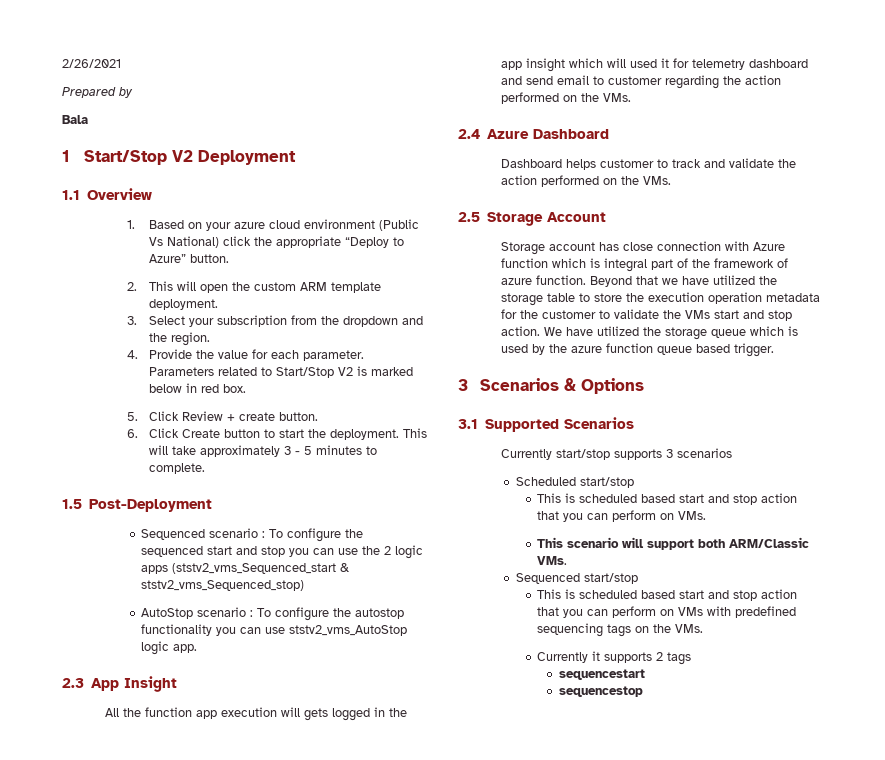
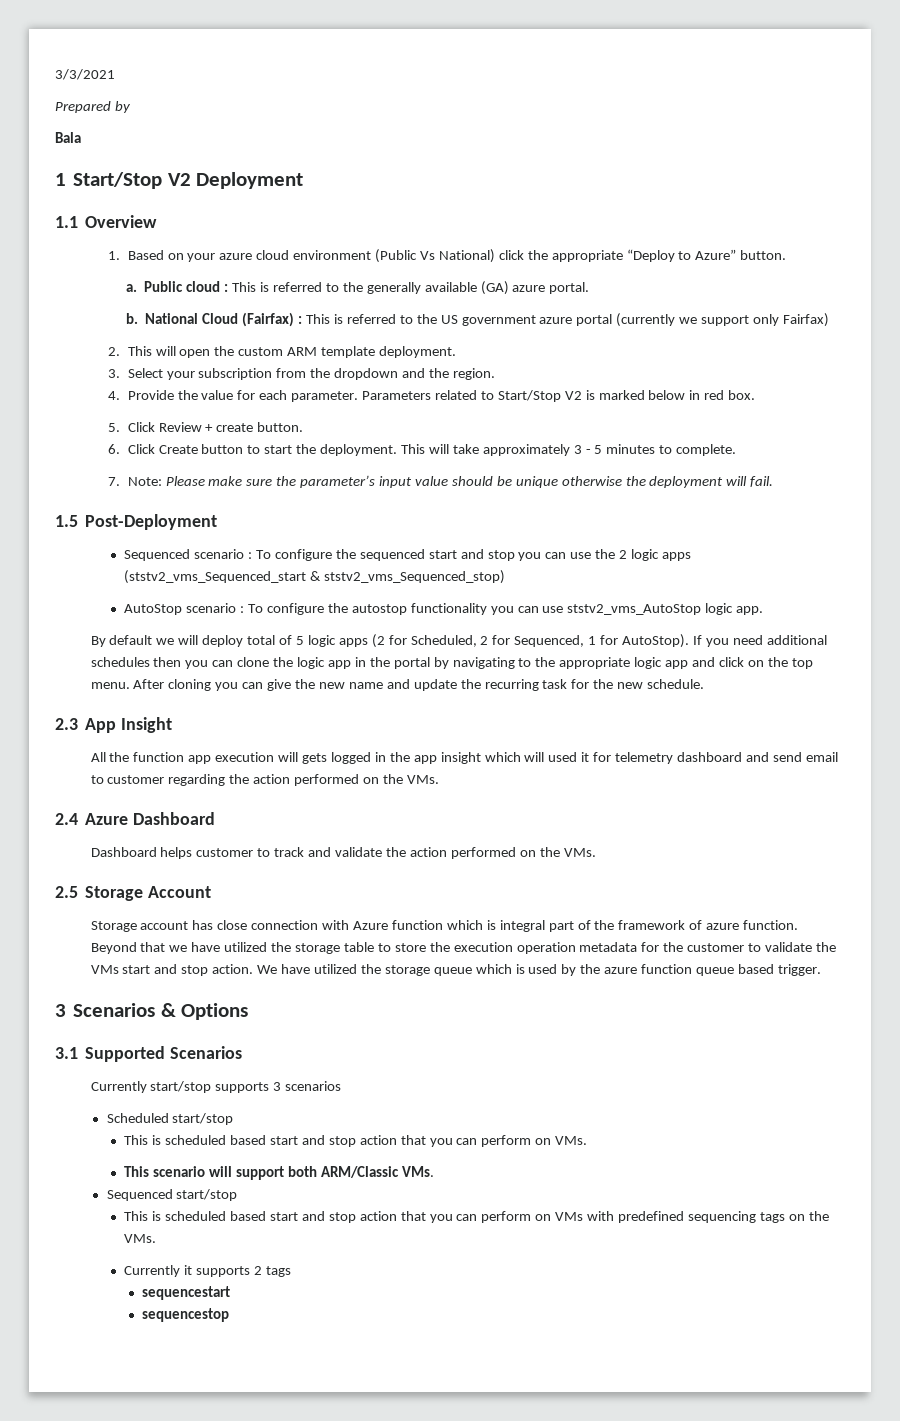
- 2/26/2021
+ 3/3/2021
+ a. Public cloud : This is referred to the generally available (GA) azure portal.
+ b. National Cloud (Fairfax) : This is referred to the US government azure portal (currently we support only Fairfax)
+ 7. Note: Please make sure the parameter’s input value should be unique otherwise the deployment will fail.
+ By default we will deploy total of 5 logic apps (2 for Scheduled, 2 for Sequenced, 1 for AutoStop). If you need additional schedules then you can clone the logic app in the portal by navigating to the appropriate logic app and click on the top menu. After cloning you can give the new name and update the recurring task for the new schedule.

